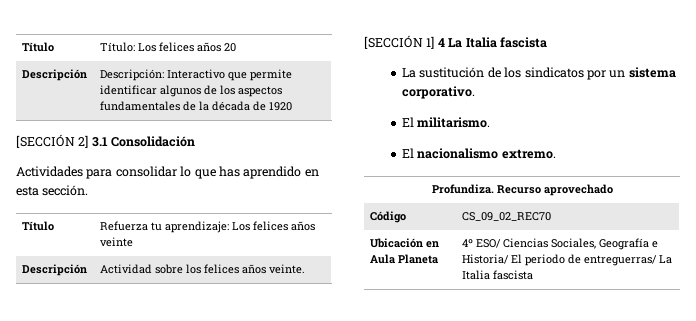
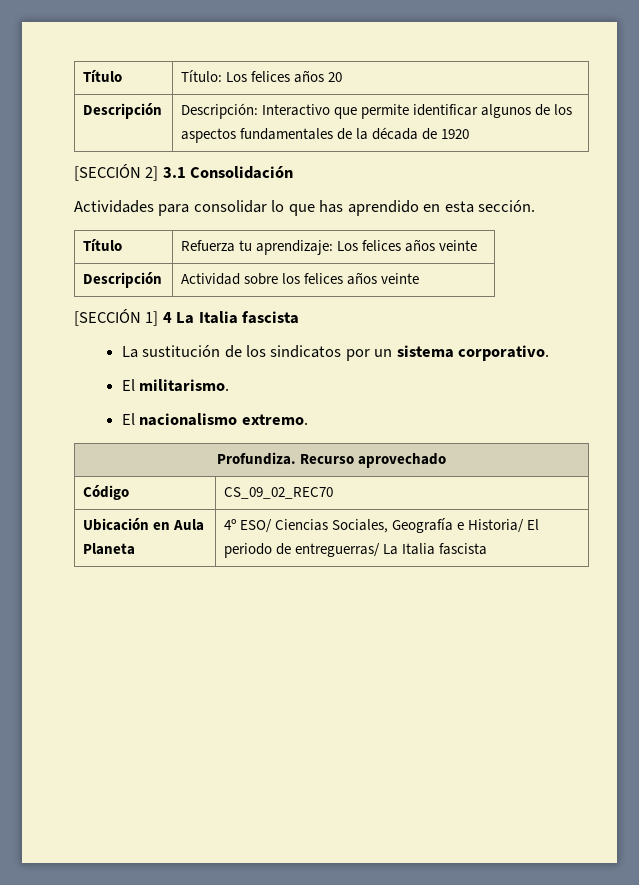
- Descripción | Actividad sobre los felices años veinte.
+ Descripción | Actividad sobre los felices años veinte

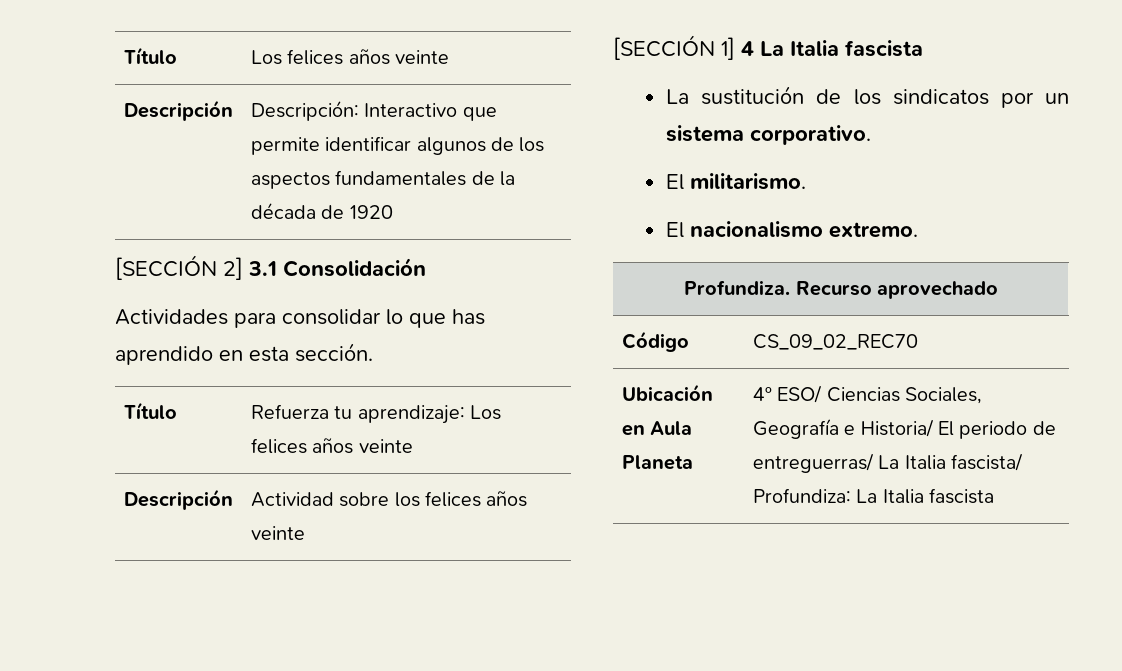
- Título | Título: Los felices años 20
+ Título | Los felices años veinte
- Ubicación en Aula Planeta | 4º ESO/ Ciencias Sociales, Geografía e Historia/ El periodo de entreguerras/ La Italia fascista
+ Ubicación en Aula Planeta | 4º ESO/ Ciencias Sociales, Geografía e Historia/ El periodo de entreguerras/ La Italia fascista/ Profundiza: La Italia fascista

